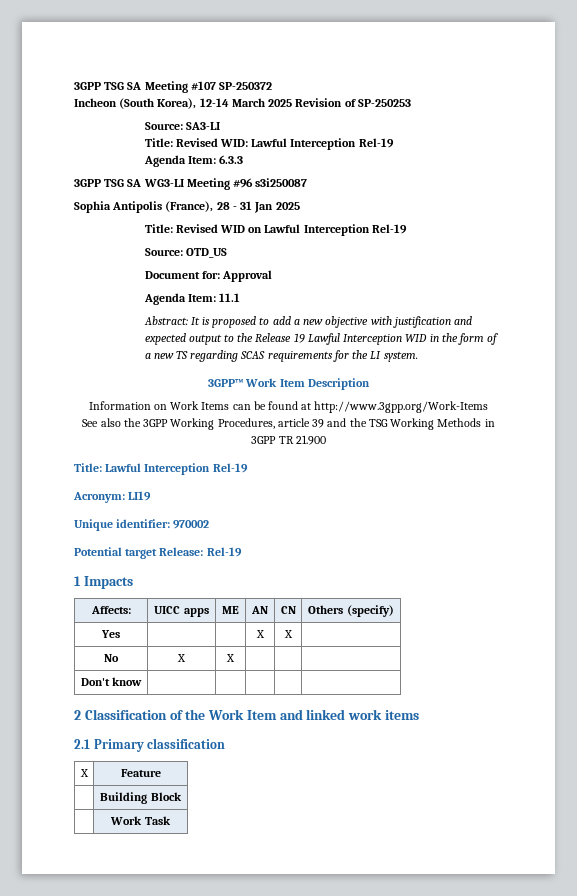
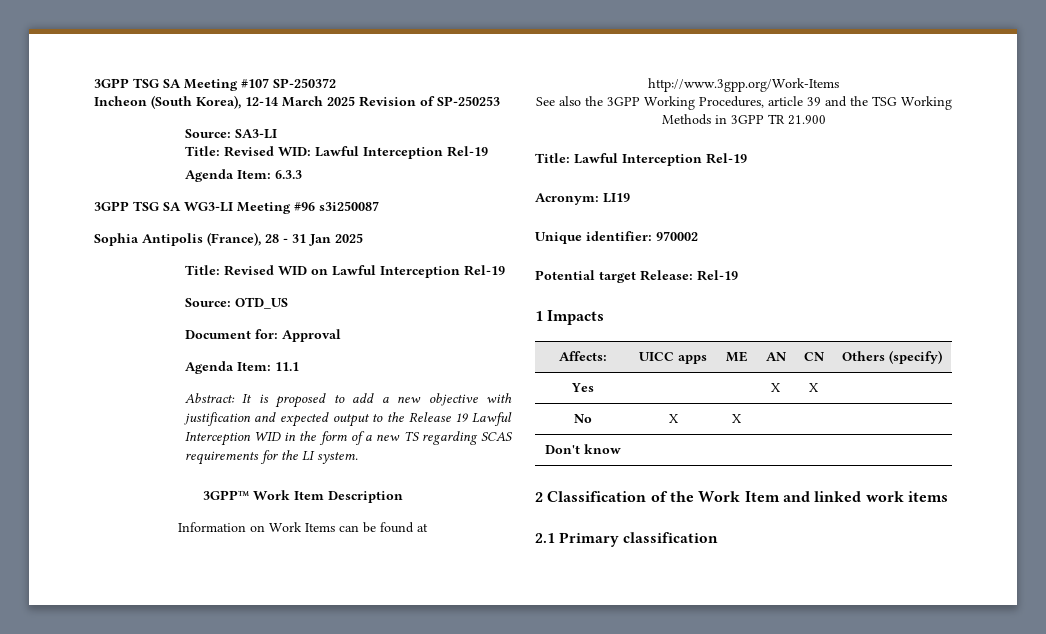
- X | Feature
- | Building Block
- | Work Task

